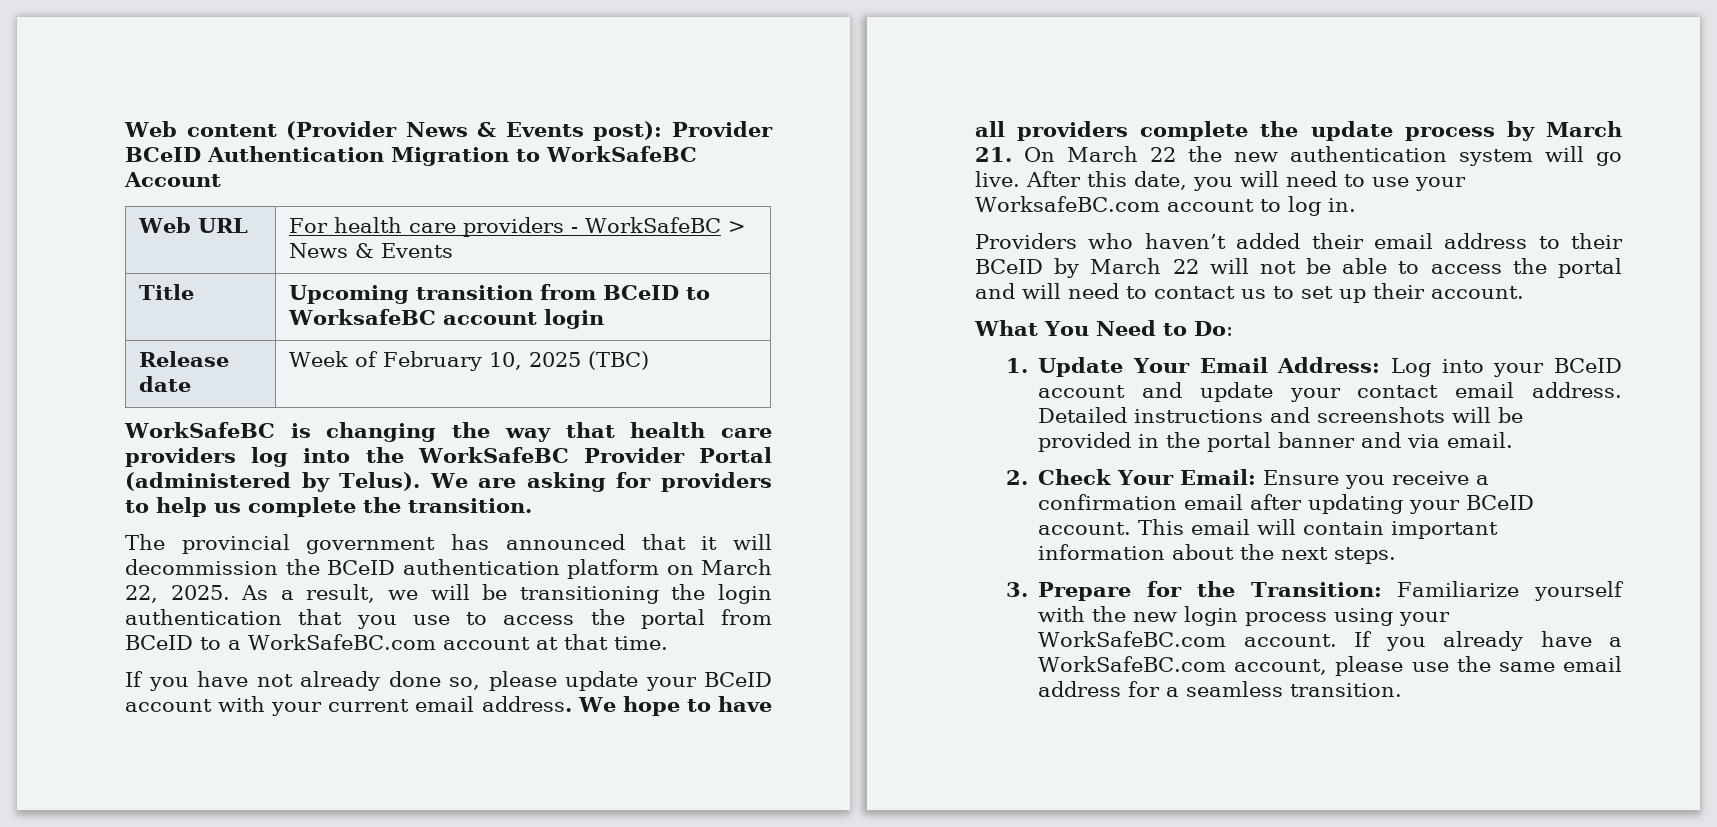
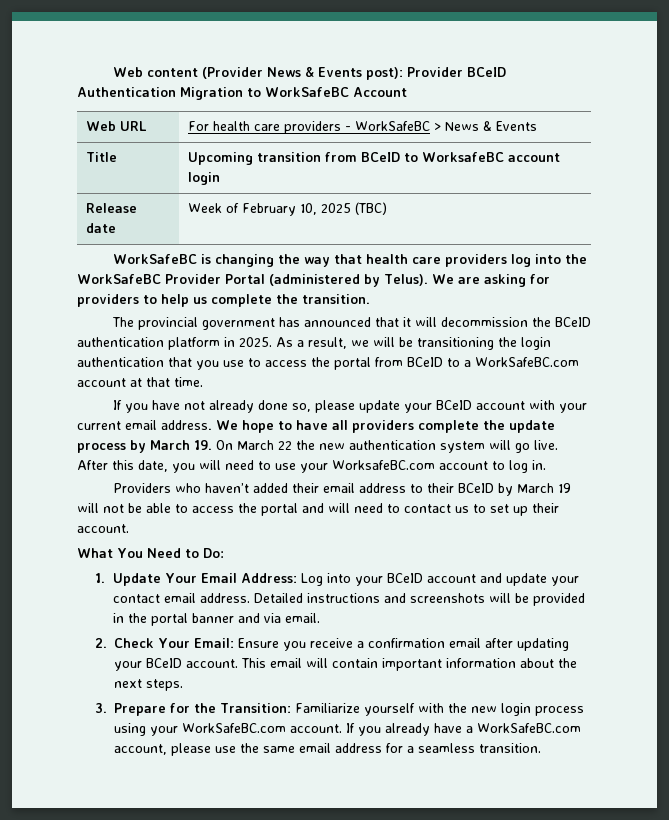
- The provincial government has announced that it will decommission the BCeID authentication platform on March 22, 2025.
+ The provincial government has announced that it will decommission the BCeID authentication platform in 2025.
- We hope to have all providers complete the update process by March 21. On March 22 the new authentication system will go live.
+ We hope to have all providers complete the update process by March 19. On March 22 the new authentication system will go live.
- Providers who haven’t added their email address to their BCeID by March 22 will not be able to access the portal and will need to contact us to set up their account.
+ Providers who haven’t added their email address to their BCeID by March 19 will not be able to access the portal and will need to contact us to set up their account.

